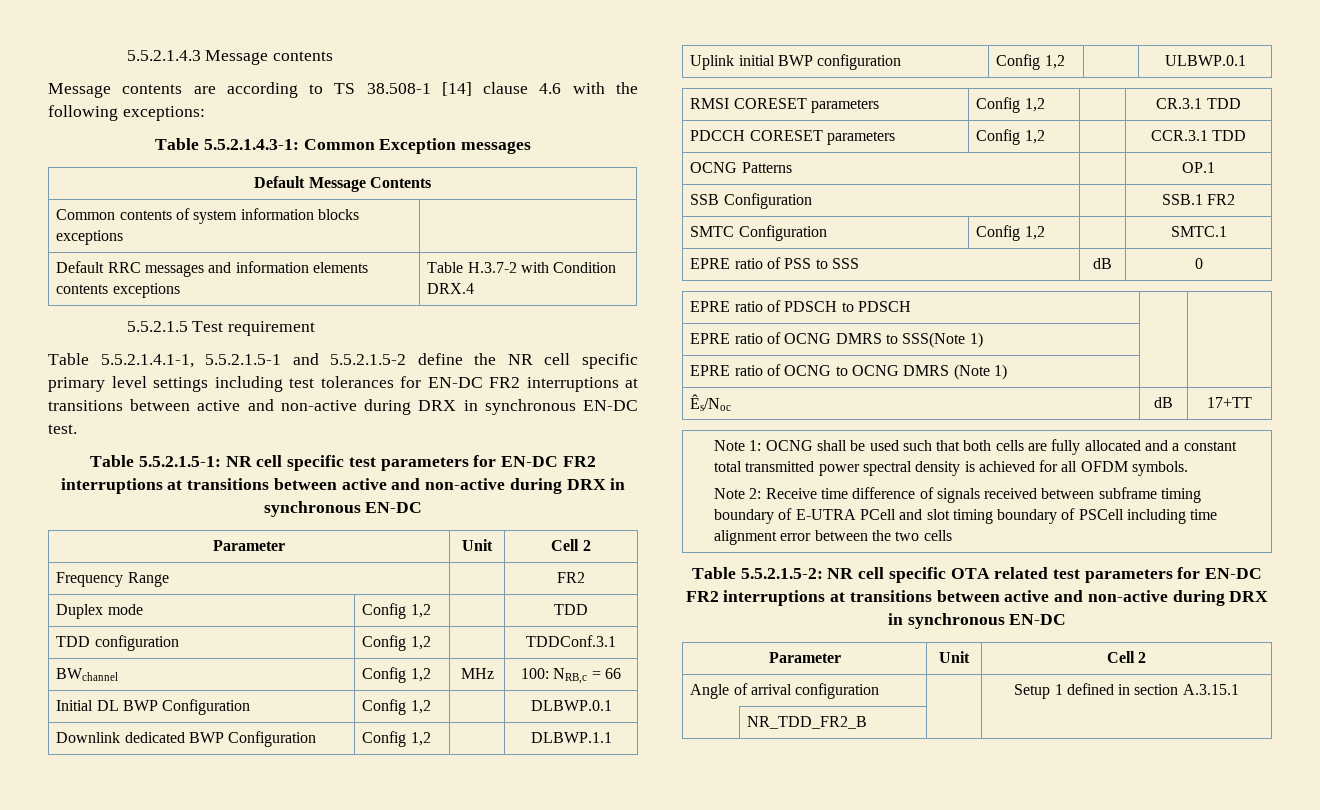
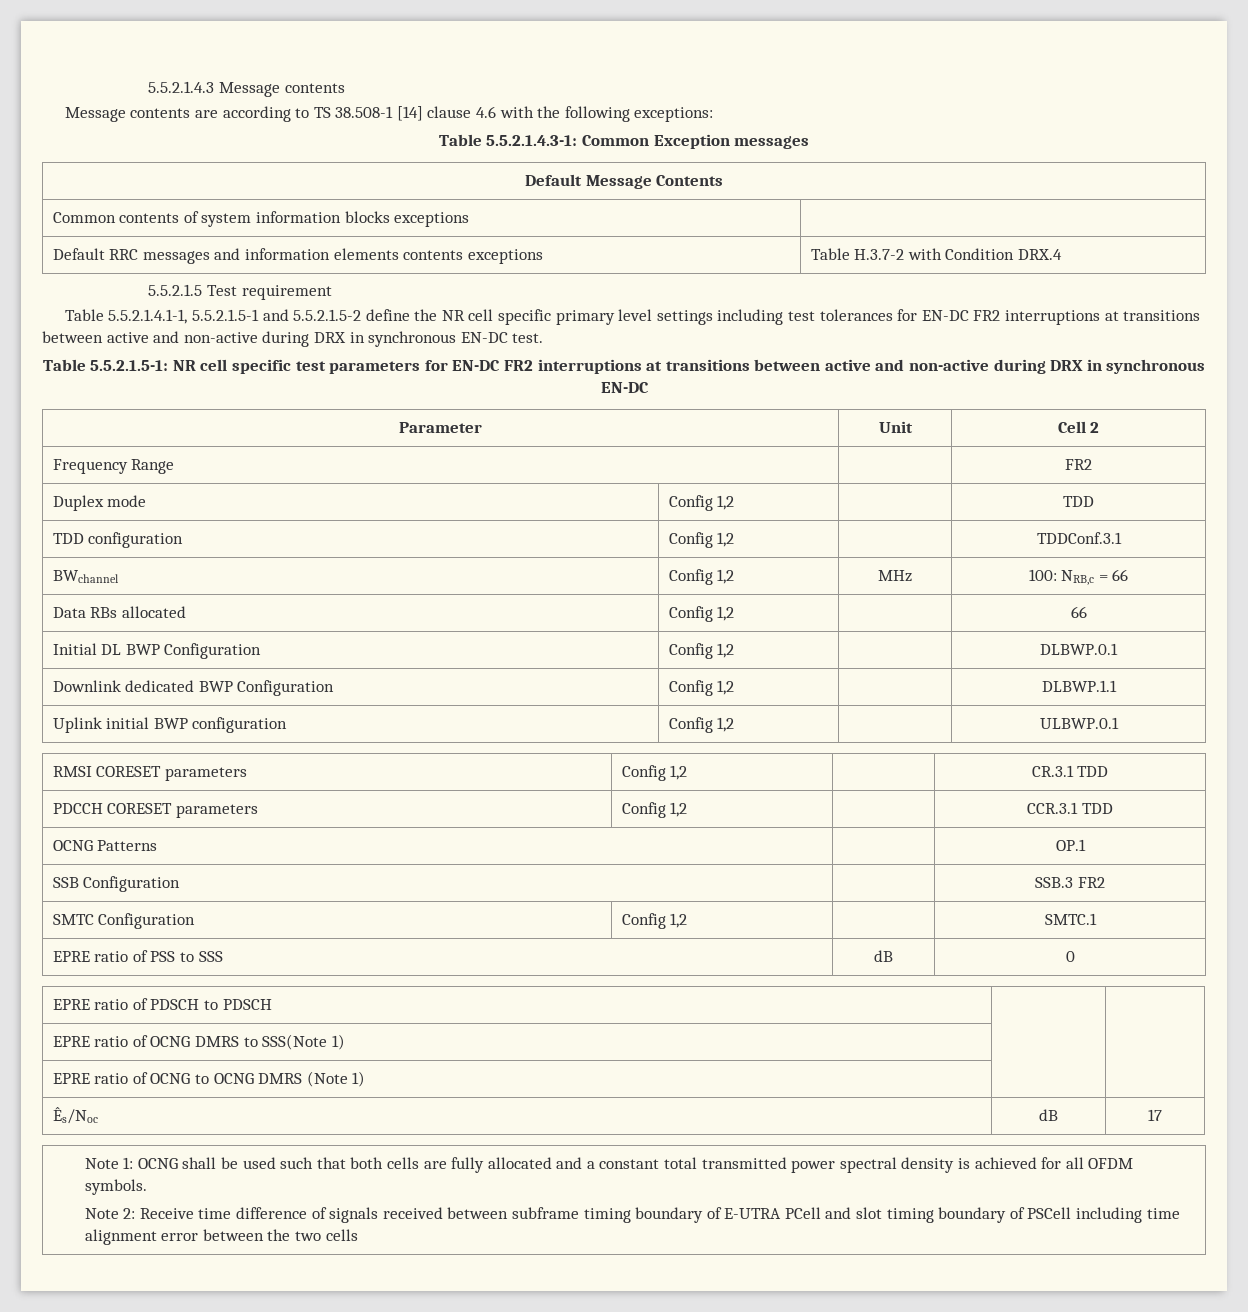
+ Data RBs allocated | Config 1,2 | | 66
- SSB Configuration | | SSB.1 FR2
+ SSB Configuration | | SSB.3 FR2
- Ês/Noc | dB | 17+TT
+ Ês/Noc | dB | 17
- Table 5.5.2.1.5-2: NR cell specific OTA related test parameters for EN-DC FR2 interruptions at transitions between active and non-active during DRX in synchronous EN-DC
- Parameter | Unit | Cell 2
- Angle of arrival configuration | | Setup 1 defined in section A.3.15.1
- | NR_TDD_FR2_B | |

